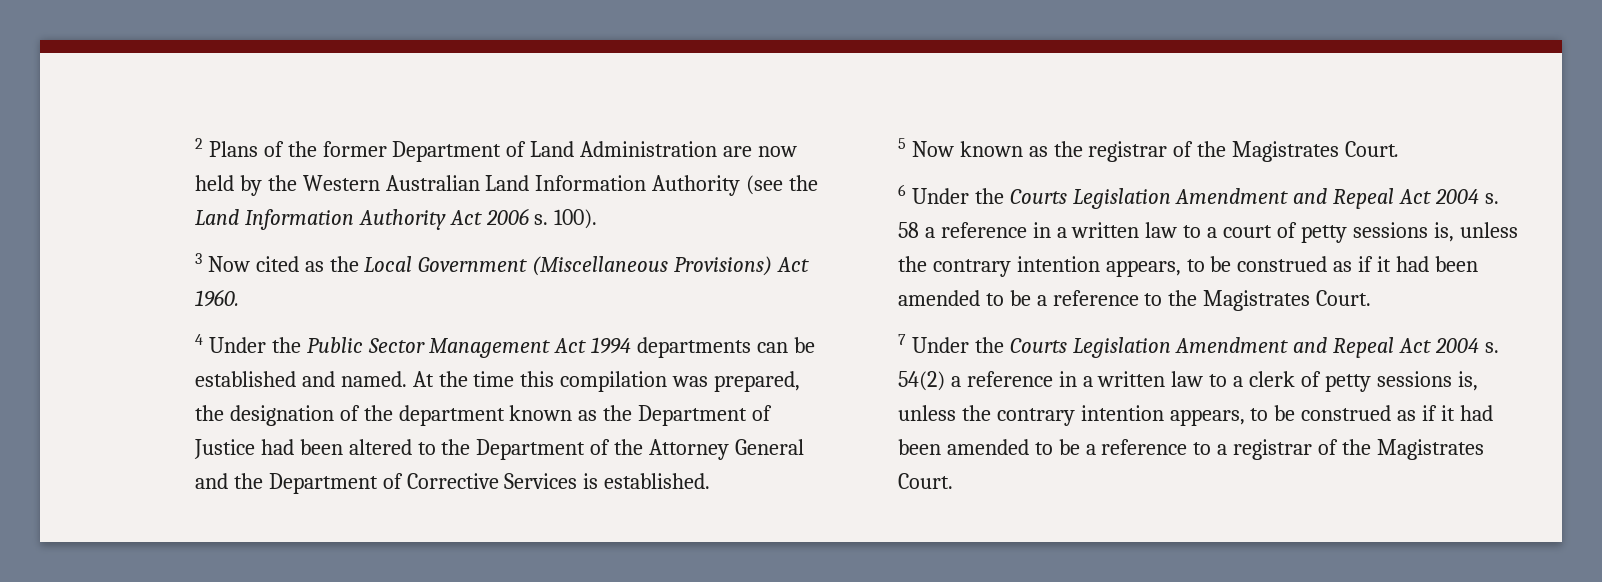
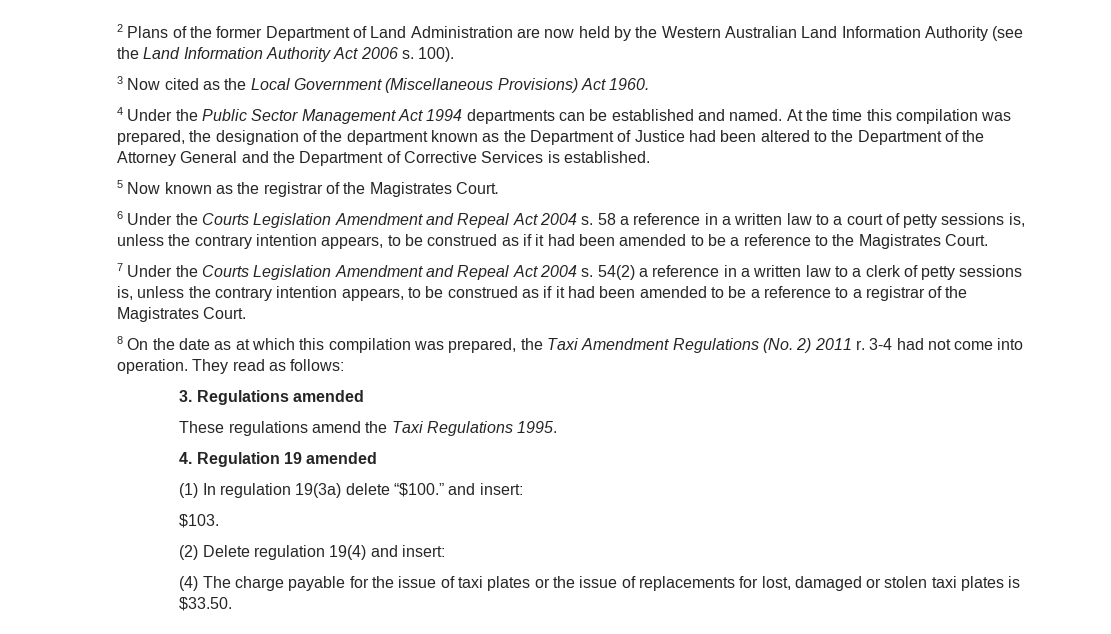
+ 8 On the date as at which this compilation was prepared, the Taxi Amendment Regulations (No. 2) 2011 r. 3-4 had not come into operation. They read as follows:
+ 3. Regulations amended
+ These regulations amend the Taxi Regulations 1995.
+ 4. Regulation 19 amended
+ (1) In regulation 19(3a) delete “$100.” and insert:
+ $103.
+ (2) Delete regulation 19(4) and insert:
+ (4) The charge payable for the issue of taxi plates or the issue of replacements for lost, damaged or stolen taxi plates is $33.50.

